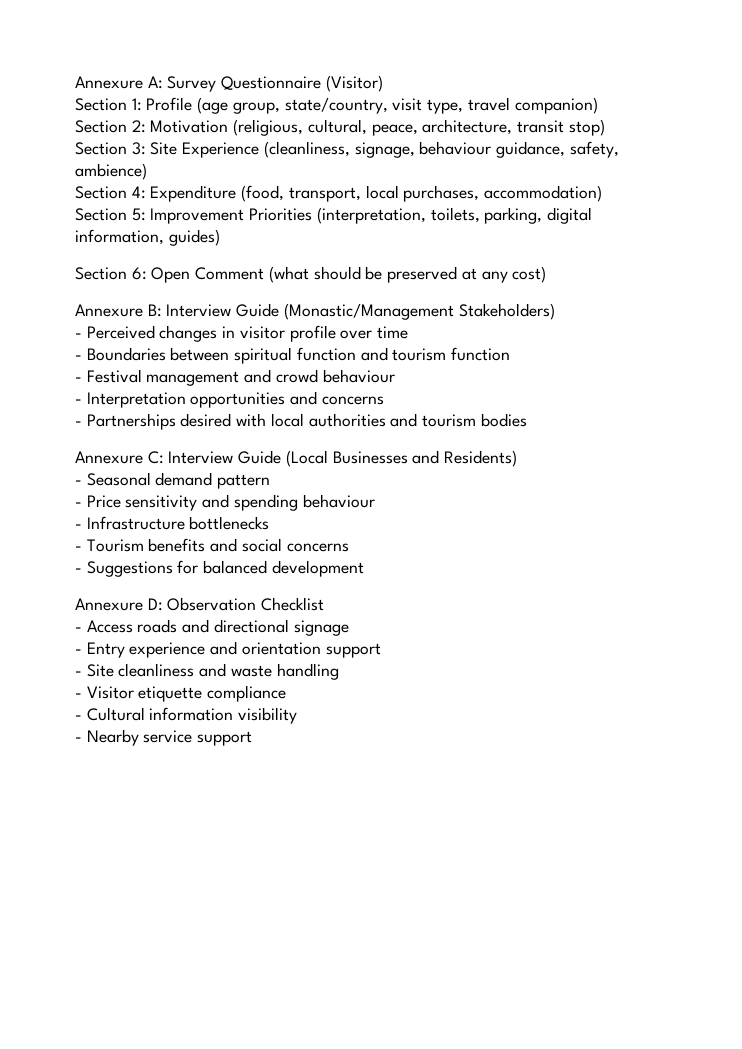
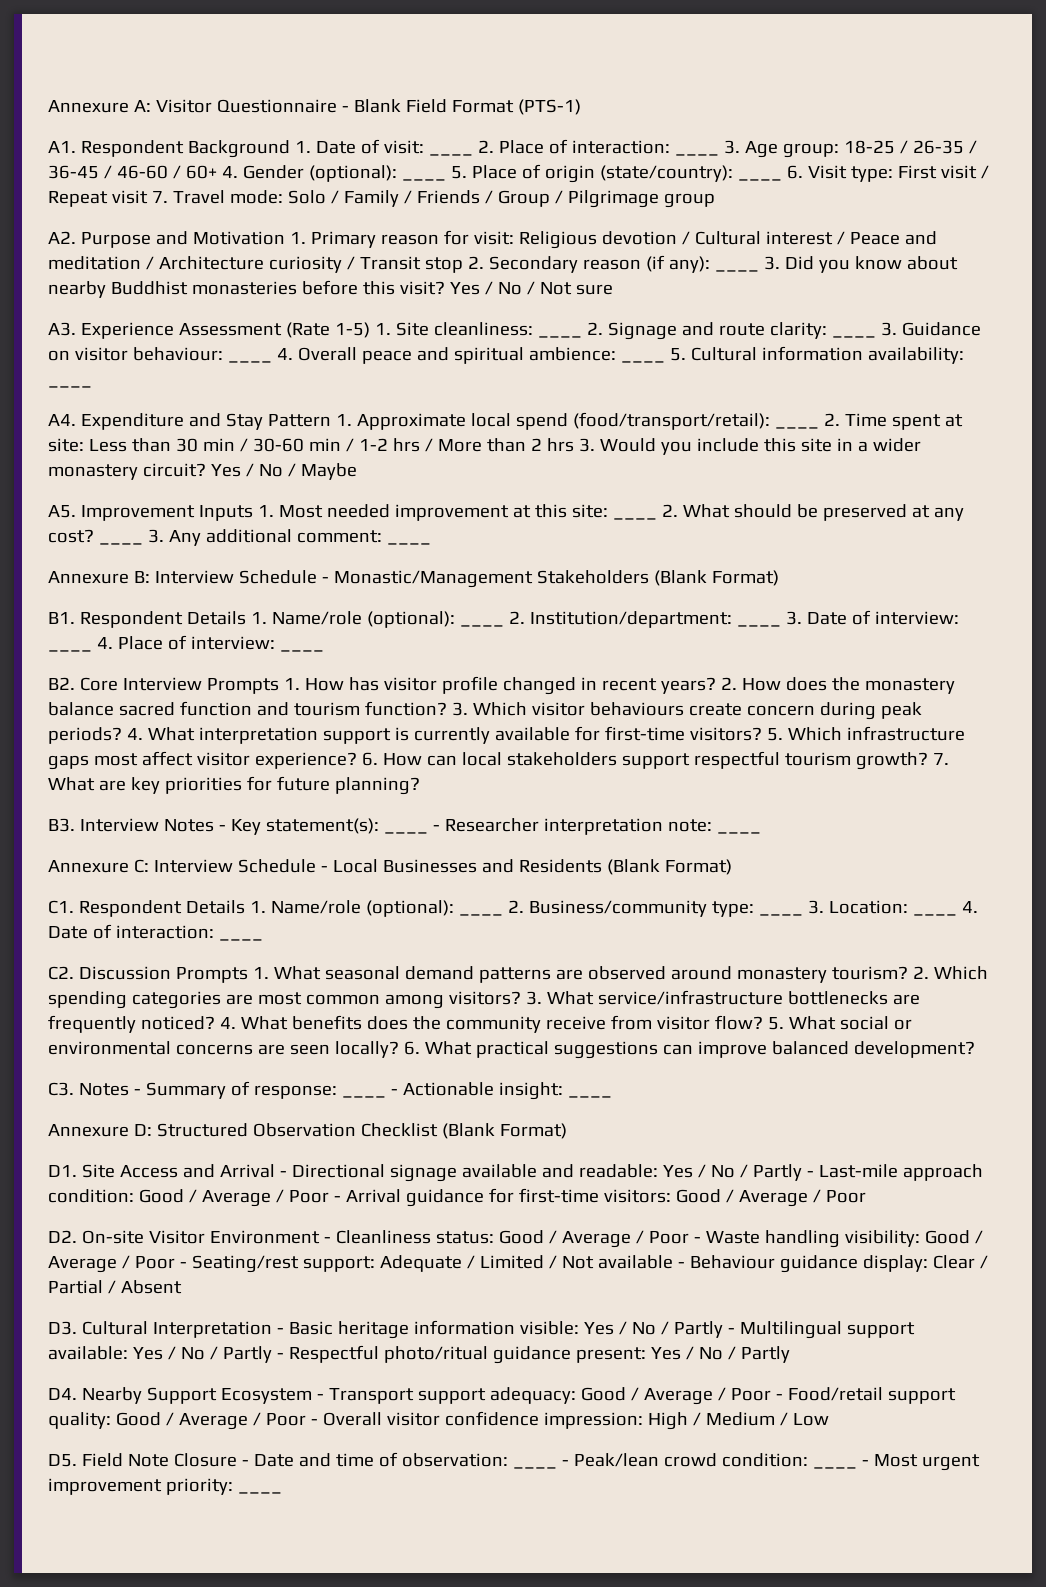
- Annexure A: Survey Questionnaire (Visitor)
- Section 1: Profile (age group, state/country, visit type, travel companion)
- Section 2: Motivation (religious, cultural, peace, architecture, transit stop)
- Section 3: Site Experience (cleanliness, signage, behaviour guidance, safety, ambience)
- Section 4: Expenditure (food, transport, local purchases, accommodation)
- Section 5: Improvement Priorities (interpretation, toilets, parking, digital information, guides)
- Section 6: Open Comment (what should be preserved at any cost)
- Annexure B: Interview Guide (Monastic/Management Stakeholders)
- - Perceived changes in visitor profile over time
- - Boundaries between spiritual function and tourism function
- - Festival management and crowd behaviour
- - Interpretation opportunities and concerns
- - Partnerships desired with local authorities and tourism bodies
- Annexure C: Interview Guide (Local Businesses and Residents)
- - Seasonal demand pattern
- - Price sensitivity and spending behaviour
- - Infrastructure bottlenecks
- - Tourism benefits and social concerns
- - Suggestions for balanced development
+ Annexure A: Visitor Questionnaire - Blank Field Format (PTS-1)
+ A1. Respondent Background 1. Date of visit: ____ 2. Place of interaction: ____ 3. Age group: 18-25 / 26-35 / 36-45 / 46-60 / 60+ 4. Gender (optional): ____ 5. Place of origin (state/country): ____ 6. Visit type: First visit / Repeat visit 7. Travel mode: Solo / Family / Friends / Group / Pilgrimage group
+ A2. Purpose and Motivation 1. Primary reason for visit: Religious devotion / Cultural interest / Peace and meditation / Architecture curiosity / Transit stop 2. Secondary reason (if any): ____ 3. Did you know about nearby Buddhist monasteries before this visit? Yes / No / Not sure
+ A3. Experience Assessment (Rate 1-5) 1. Site cleanliness: ____ 2. Signage and route clarity: ____ 3. Guidance on visitor behaviour: ____ 4. Overall peace and spiritual ambience: ____ 5. Cultural information availability: ____
+ A4. Expenditure and Stay Pattern 1. Approximate local spend (food/transport/retail): ____ 2. Time spent at site: Less than 30 min / 30-60 min / 1-2 hrs / More than 2 hrs 3. Would you include this site in a wider monastery circuit? Yes / No / Maybe
+ A5. Improvement Inputs 1. Most needed improvement at this site: ____ 2. What should be preserved at any cost? ____ 3. Any additional comment: ____
+ Annexure B: Interview Schedule - Monastic/Management Stakeholders (Blank Format)
+ B1. Respondent Details 1. Name/role (optional): ____ 2. Institution/department: ____ 3. Date of interview: ____ 4. Place of interview: ____
+ B2. Core Interview Prompts 1. How has visitor profile changed in recent years? 2. How does the monastery balance sacred function and tourism function? 3. Which visitor behaviours create concern during peak periods? 4. What interpretation support is currently available for first-time visitors? 5. Which infrastructure gaps most affect visitor experience? 6. How can local stakeholders support respectful tourism growth? 7. What are key priorities for future planning?
+ B3. Interview Notes - Key statement(s): ____ - Researcher interpretation note: ____
+ Annexure C: Interview Schedule - Local Businesses and Residents (Blank Format)
+ C1. Respondent Details 1. Name/role (optional): ____ 2. Business/community type: ____ 3. Location: ____ 4. Date of interaction: ____
+ C2. Discussion Prompts 1. What seasonal demand patterns are observed around monastery tourism? 2. Which spending categories are most common among visitors? 3. What service/infrastructure bottlenecks are frequently noticed? 4. What benefits does the community receive from visitor flow? 5. What social or environmental concerns are seen locally? 6. What practical suggestions can improve balanced development?
+ C3. Notes - Summary of response: ____ - Actionable insight: ____
- Annexure D: Observation Checklist
- - Access roads and directional signage
- - Entry experience and orientation support
- - Site cleanliness and waste handling
- - Visitor etiquette compliance
- - Cultural information visibility
- - Nearby service support
+ Annexure D: Structured Observation Checklist (Blank Format)
+ D1. Site Access and Arrival - Directional signage available and readable: Yes / No / Partly - Last-mile approach condition: Good / Average / Poor - Arrival guidance for first-time visitors: Good / Average / Poor
+ D2. On-site Visitor Environment - Cleanliness status: Good / Average / Poor - Waste handling visibility: Good / Average / Poor - Seating/rest support: Adequate / Limited / Not available - Behaviour guidance display: Clear / Partial / Absent
+ D3. Cultural Interpretation - Basic heritage information visible: Yes / No / Partly - Multilingual support available: Yes / No / Partly - Respectful photo/ritual guidance present: Yes / No / Partly
+ D4. Nearby Support Ecosystem - Transport support adequacy: Good / Average / Poor - Food/retail support quality: Good / Average / Poor - Overall visitor confidence impression: High / Medium / Low
+ D5. Field Note Closure - Date and time of observation: ____ - Peak/lean crowd condition: ____ - Most urgent improvement priority: ____

